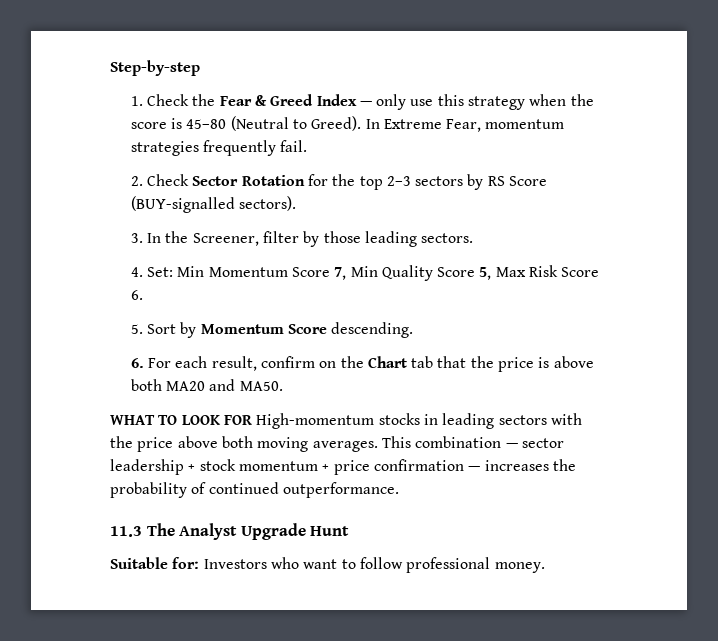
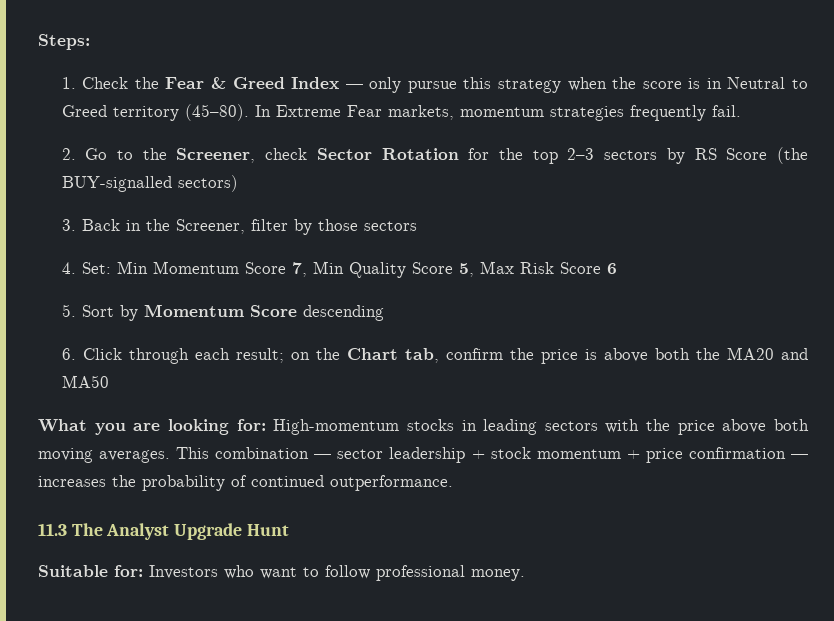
- Step-by-step
+ Steps:
- 1. Check the Fear & Greed Index — only use this strategy when the score is 45–80 (Neutral to Greed). In Extreme Fear, momentum strategies frequently fail.
+ 1. Check the Fear & Greed Index — only pursue this strategy when the score is in Neutral to Greed territory (45–80). In Extreme Fear markets, momentum strategies frequently fail.
- 2. Check Sector Rotation for the top 2–3 sectors by RS Score (BUY-signalled sectors).
+ 2. Go to the Screener, check Sector Rotation for the top 2–3 sectors by RS Score (the BUY-signalled sectors)
- 3. In the Screener, filter by those leading sectors.
+ 3. Back in the Screener, filter by those sectors
- 4. Set: Min Momentum Score 7, Min Quality Score 5, Max Risk Score 6.
+ 4. Set: Min Momentum Score 7, Min Quality Score 5, Max Risk Score 6
- 5. Sort by Momentum Score descending.
- 6. For each result, confirm on the Chart tab that the price is above both MA20 and MA50.
- WHAT TO LOOK FOR High-momentum stocks in leading sectors with the price above both moving averages.
+ 5. Sort by Momentum Score descending
+ 6. Click through each result; on the Chart tab, confirm the price is above both the MA20 and MA50
+ What you are looking for: High-momentum stocks in leading sectors with the price above both moving averages.

